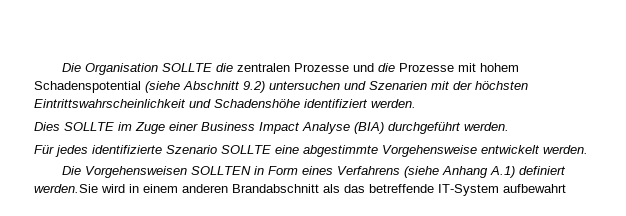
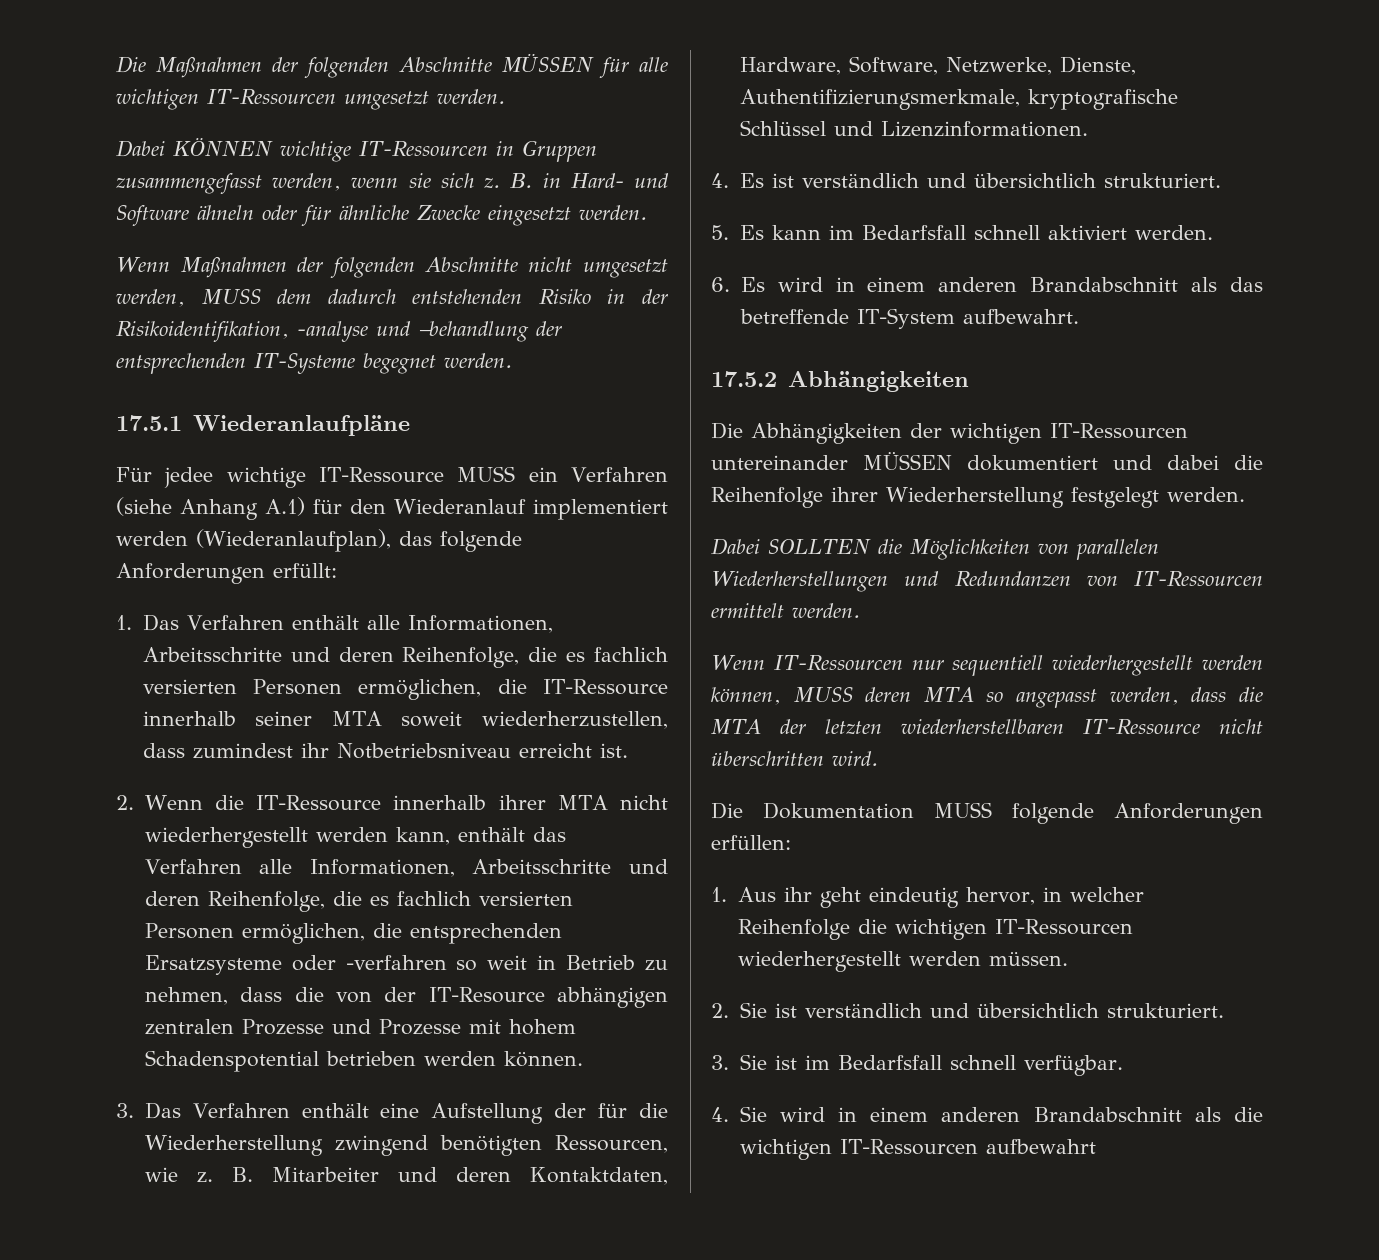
- Die Organisation SOLLTE die zentralen Prozesse und die Prozesse mit hohem Schadenspotential (siehe Abschnitt 9.2) untersuchen und Szenarien mit der höchsten Eintrittswahrscheinlichkeit und Schadenshöhe identifiziert werden.
- Dies SOLLTE im Zuge einer Business Impact Analyse (BIA) durchgeführt werden.
- Für jedes identifizierte Szenario SOLLTE eine abgestimmte Vorgehensweise entwickelt werden.
- Die Vorgehensweisen SOLLTEN in Form eines Verfahrens (siehe Anhang A.1) definiert werden.Sie wird in einem anderen Brandabschnitt als das betreffende IT-System aufbewahrt
+ Die Maßnahmen der folgenden Abschnitte MÜSSEN für alle wichtigen IT-Ressourcen umgesetzt werden.
+ Dabei KÖNNEN wichtige IT-Ressourcen in Gruppen zusammengefasst werden, wenn sie sich z. B. in Hard- und Software ähneln oder für ähnliche Zwecke eingesetzt werden.
+ Wenn Maßnahmen der folgenden Abschnitte nicht umgesetzt werden, MUSS dem dadurch entstehenden Risiko in der Risikoidentifikation, -analyse und –behandlung der entsprechenden IT-Systeme begegnet werden.
+ 17.5.1 Wiederanlaufpläne
+ Für jedee wichtige IT-Ressource MUSS ein Verfahren (siehe Anhang A.1) für den Wiederanlauf implementiert werden (Wiederanlaufplan), das folgende Anforderungen erfüllt:
+ 1. Das Verfahren enthält alle Informationen, Arbeitsschritte und deren Reihenfolge, die es fachlich versierten Personen ermöglichen, die IT-Ressource innerhalb seiner MTA soweit wiederherzustellen, dass zumindest ihr Notbetriebsniveau erreicht ist.
+ 2. Wenn die IT-Ressource innerhalb ihrer MTA nicht wiederhergestellt werden kann, enthält das Verfahren alle Informationen, Arbeitsschritte und deren Reihenfolge, die es fachlich versierten Personen ermöglichen, die entsprechenden Ersatzsysteme oder -verfahren so weit in Betrieb zu nehmen, dass die von der IT-Resource abhängigen zentralen Prozesse und Prozesse mit hohem Schadenspotential betrieben werden können.
+ 3. Das Verfahren enthält eine Aufstellung der für die Wiederherstellung zwingend benötigten Ressourcen, wie z. B. Mitarbeiter und deren Kontaktdaten, Hardware, Software, Netzwerke, Dienste, Authentifizierungsmerkmale, kryptografische Schlüssel und Lizenzinformationen.
+ 4. Es ist verständlich und übersichtlich strukturiert.
+ 5. Es kann im Bedarfsfall schnell aktiviert werden.
+ 6. Es wird in einem anderen Brandabschnitt als das betreffende IT-System aufbewahrt.
+ 17.5.2 Abhängigkeiten
+ Die Abhängigkeiten der wichtigen IT-Ressourcen untereinander MÜSSEN dokumentiert und dabei die Reihenfolge ihrer Wiederherstellung festgelegt werden.
+ Dabei SOLLTEN die Möglichkeiten von parallelen Wiederherstellungen und Redundanzen von IT-Ressourcen ermittelt werden.
+ Wenn IT-Ressourcen nur sequentiell wiederhergestellt werden können, MUSS deren MTA so angepasst werden, dass die MTA der letzten wiederherstellbaren IT-Ressource nicht überschritten wird.
+ Die Dokumentation MUSS folgende Anforderungen erfüllen:
+ 1. Aus ihr geht eindeutig hervor, in welcher Reihenfolge die wichtigen IT-Ressourcen wiederhergestellt werden müssen.
+ 2. Sie ist verständlich und übersichtlich strukturiert.
+ 3. Sie ist im Bedarfsfall schnell verfügbar.
+ 4. Sie wird in einem anderen Brandabschnitt als die wichtigen IT-Ressourcen aufbewahrt

